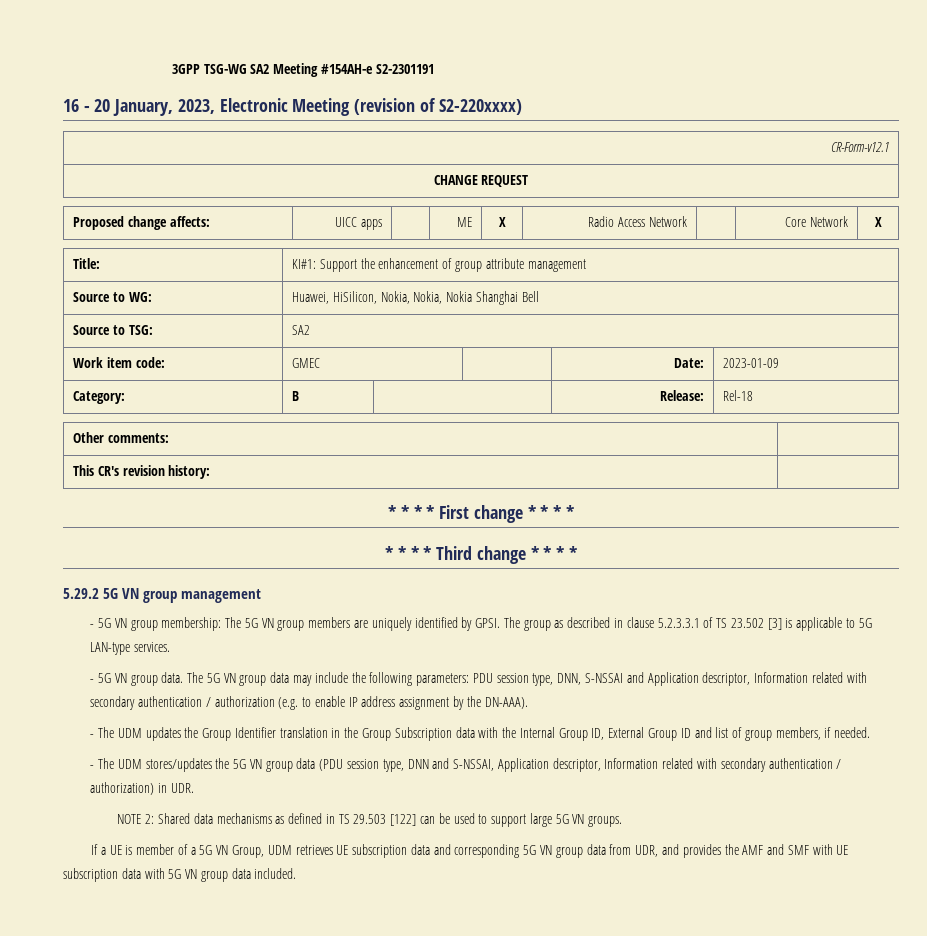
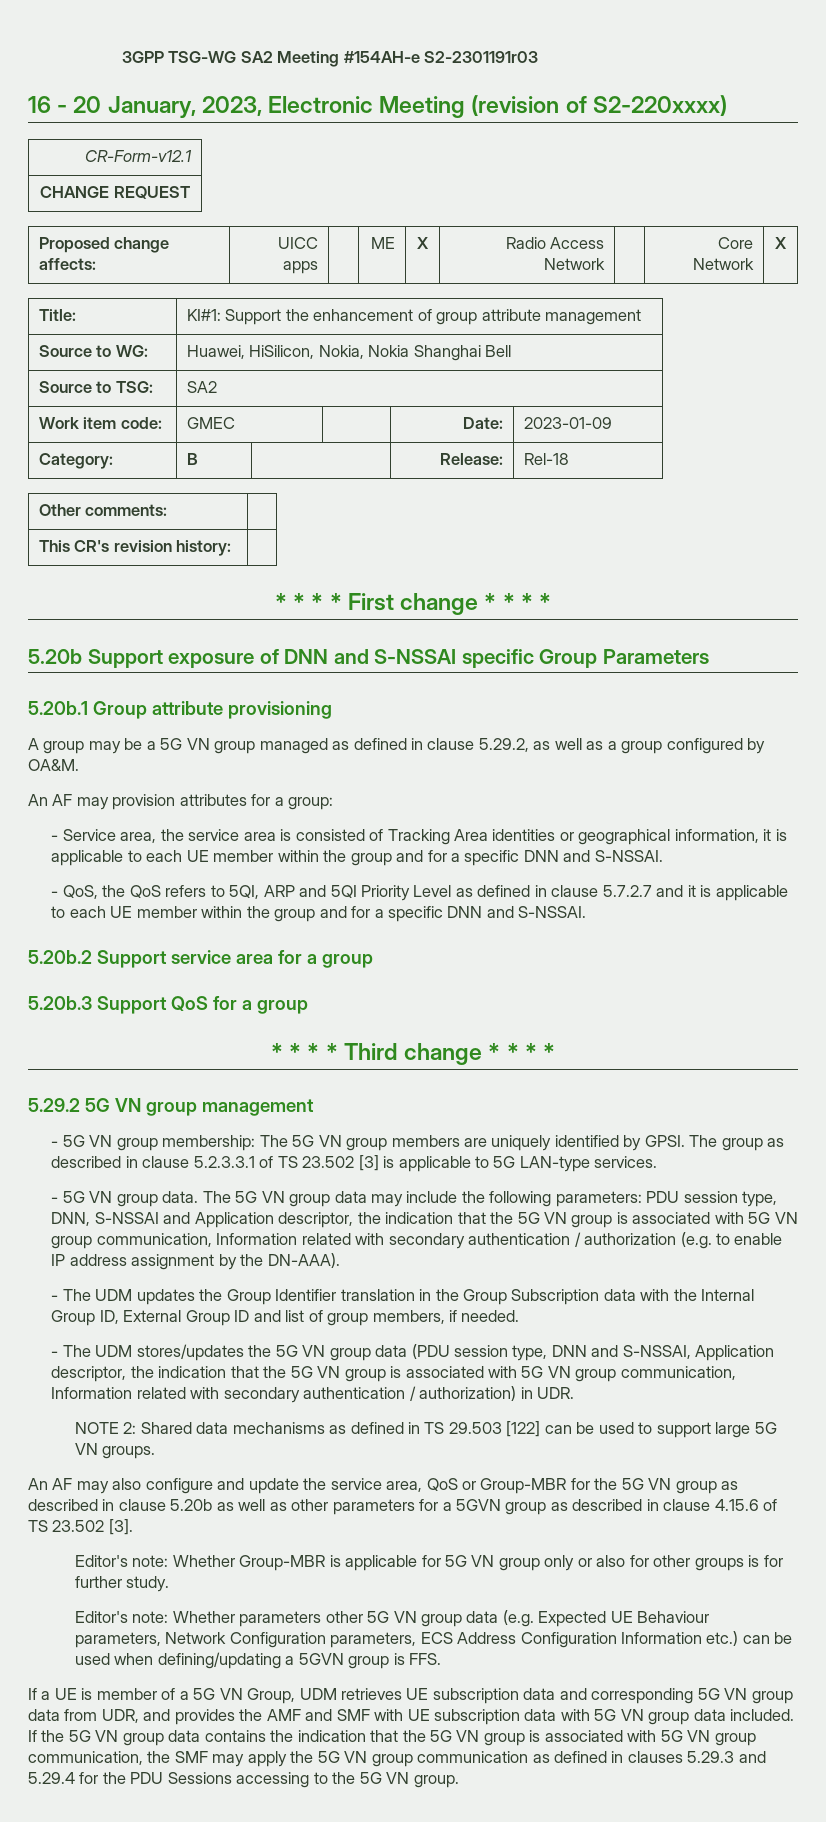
- 3GPP TSG-WG SA2 Meeting #154AH-e S2-2301191
+ 3GPP TSG-WG SA2 Meeting #154AH-e S2-2301191r03
- Source to WG: | Huawei, HiSilicon, Nokia, Nokia, Nokia Shanghai Bell
+ Source to WG: | Huawei, HiSilicon, Nokia, Nokia Shanghai Bell
+ 5.20b Support exposure of DNN and S-NSSAI specific Group Parameters
+ 5.20b.1 Group attribute provisioning
+ A group may be a 5G VN group managed as defined in clause 5.29.2, as well as a group configured by OA&M.
+ An AF may provision attributes for a group:
+ - Service area, the service area is consisted of Tracking Area identities or geographical information, it is applicable to each UE member within the group and for a specific DNN and S-NSSAI.
+ - QoS, the QoS refers to 5QI, ARP and 5QI Priority Level as defined in clause 5.7.2.7 and it is applicable to each UE member within the group and for a specific DNN and S-NSSAI.
+ 5.20b.2 Support service area for a group
+ 5.20b.3 Support QoS for a group
- The 5G VN group data may include the following parameters: PDU session type, DNN, S-NSSAI and Application descriptor, Information related with secondary authentication / authorization (e.g. to enable IP address assignment by the DN-AAA).
+ The 5G VN group data may include the following parameters: PDU session type, DNN, S-NSSAI and Application descriptor, the indication that the 5G VN group is associated with 5G VN group communication, Information related with secondary authentication / authorization (e.g. to enable IP address assignment by the DN-AAA).
- - The UDM stores/updates the 5G VN group data (PDU session type, DNN and S-NSSAI, Application descriptor, Information related with secondary authentication / authorization) in UDR.
+ - The UDM stores/updates the 5G VN group data (PDU session type, DNN and S-NSSAI, Application descriptor, the indication that the 5G VN group is associated with 5G VN group communication, Information related with secondary authentication / authorization) in UDR.
+ An AF may also configure and update the service area, QoS or Group-MBR for the 5G VN group as described in clause 5.20b as well as other parameters for a 5GVN group as described in clause 4.15.6 of TS 23.502 [3].
+ Editor's note: Whether Group-MBR is applicable for 5G VN group only or also for other groups is for further study.
+ Editor's note: Whether parameters other 5G VN group data (e.g. Expected UE Behaviour parameters, Network Configuration parameters, ECS Address Configuration Information etc.) can be used when defining/updating a 5GVN group is FFS.
+ If the 5G VN group data contains the indication that the 5G VN group is associated with 5G VN group communication, the SMF may apply the 5G VN group communication as defined in clauses 5.29.3 and 5.29.4 for the PDU Sessions accessing to the 5G VN group.

